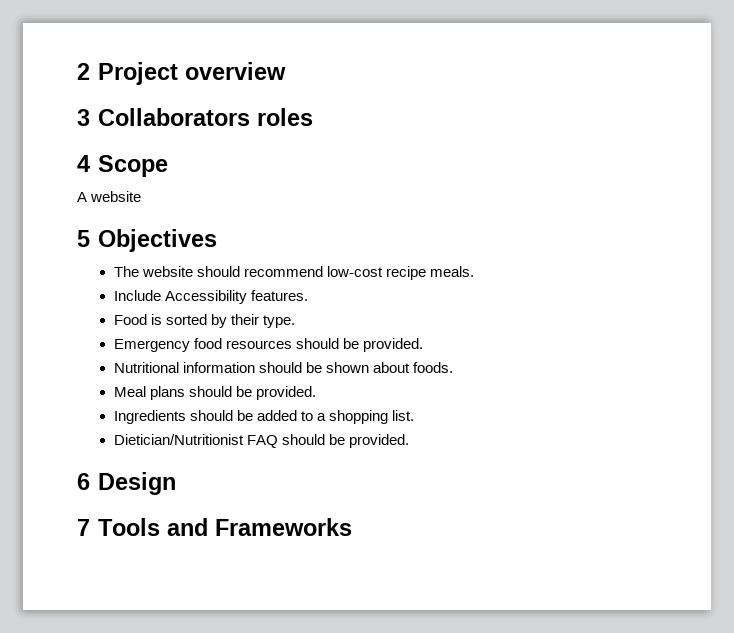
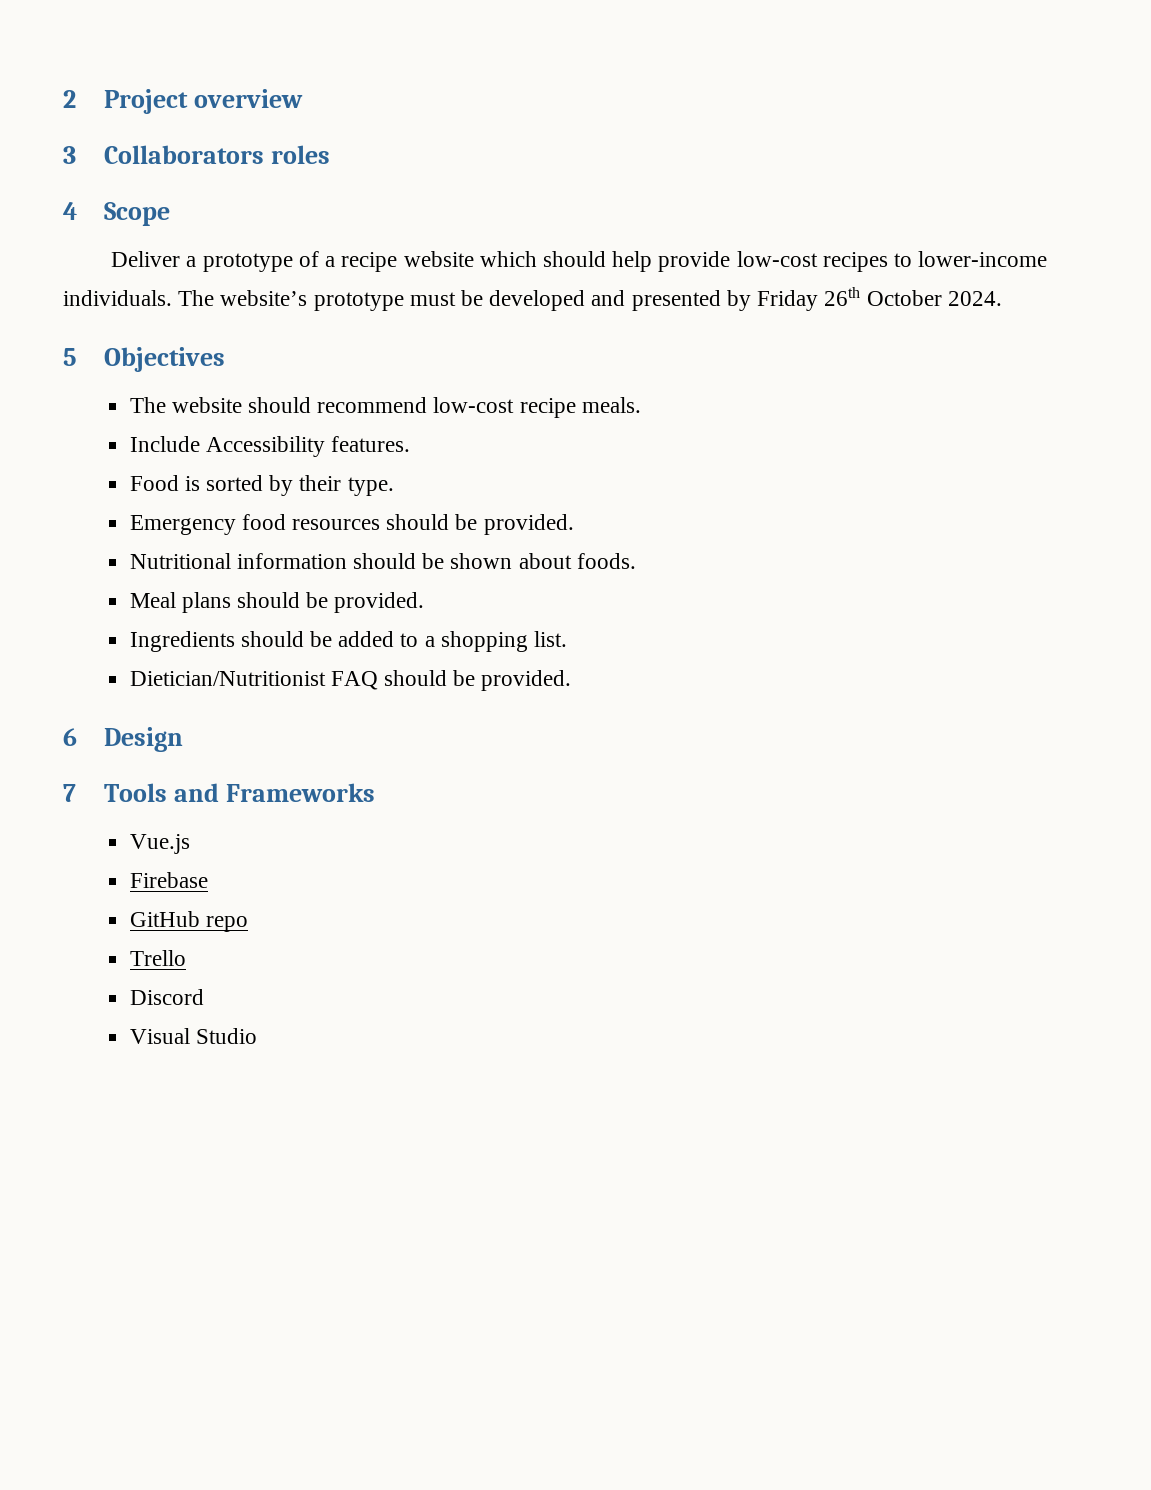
- A website
+ Deliver a prototype of a recipe website which should help provide low-cost recipes to lower-income individuals. The website’s prototype must be developed and presented by Friday 26th October 2024.
+ Vue.js
+ Firebase
+ GitHub repo
+ Trello
+ Discord
+ Visual Studio

